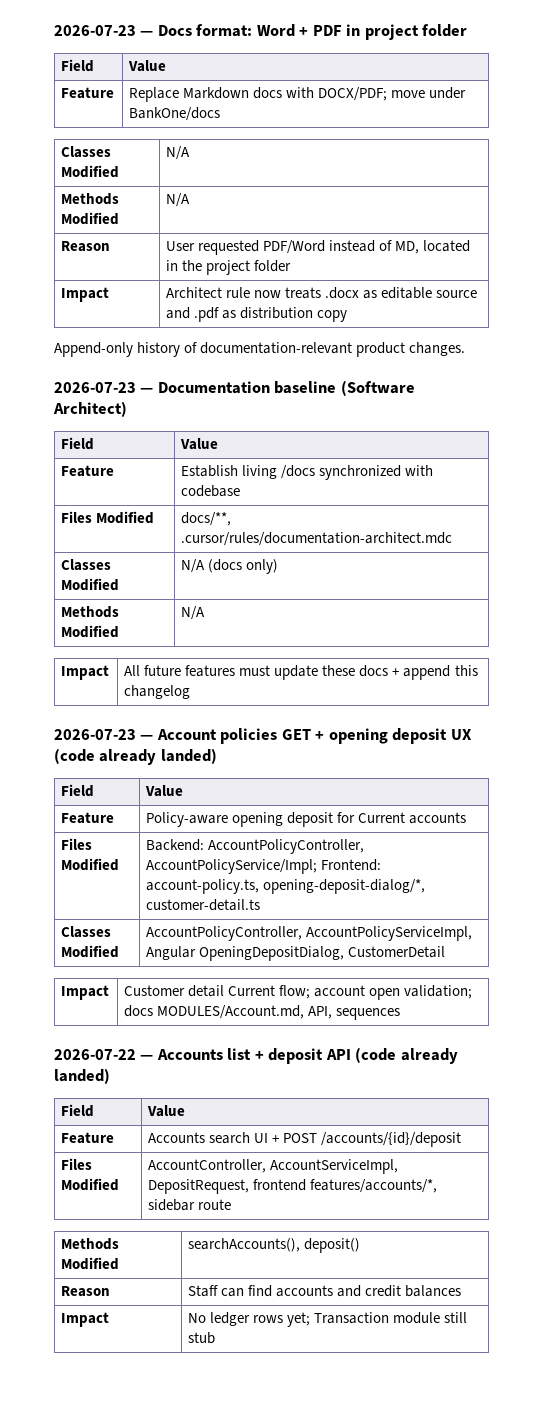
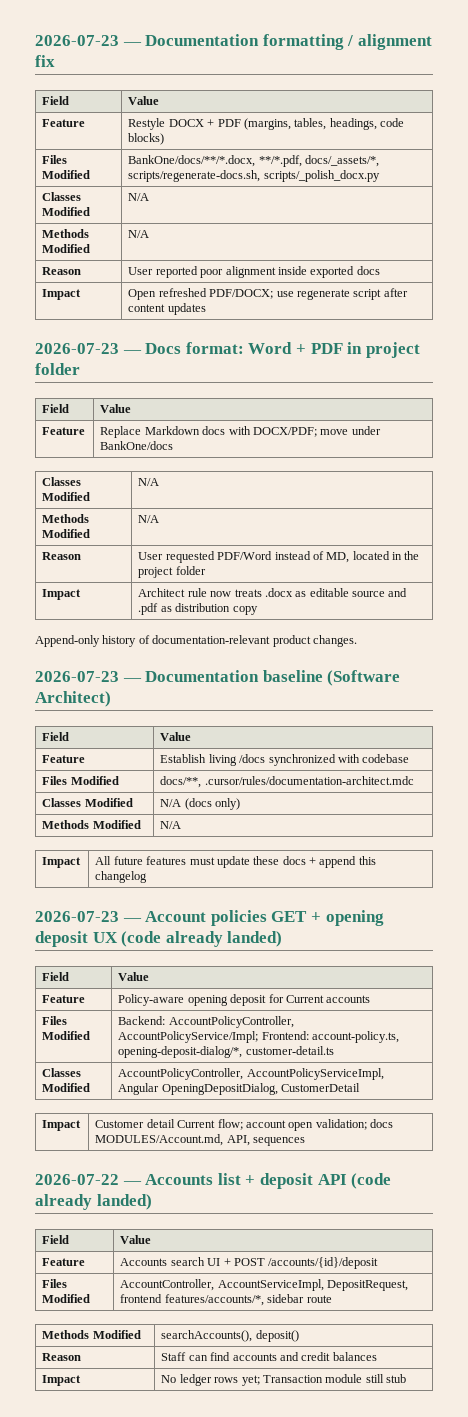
+ 2026-07-23 — Documentation formatting / alignment fix
+ Field | Value
+ Feature | Restyle DOCX + PDF (margins, tables, headings, code blocks)
+ Files Modified | BankOne/docs/**/*.docx, **/*.pdf, docs/_assets/*, scripts/regenerate-docs.sh, scripts/_polish_docx.py
+ Classes Modified | N/A
+ Methods Modified | N/A
+ Reason | User reported poor alignment inside exported docs
+ Impact | Open refreshed PDF/DOCX; use regenerate script after content updates

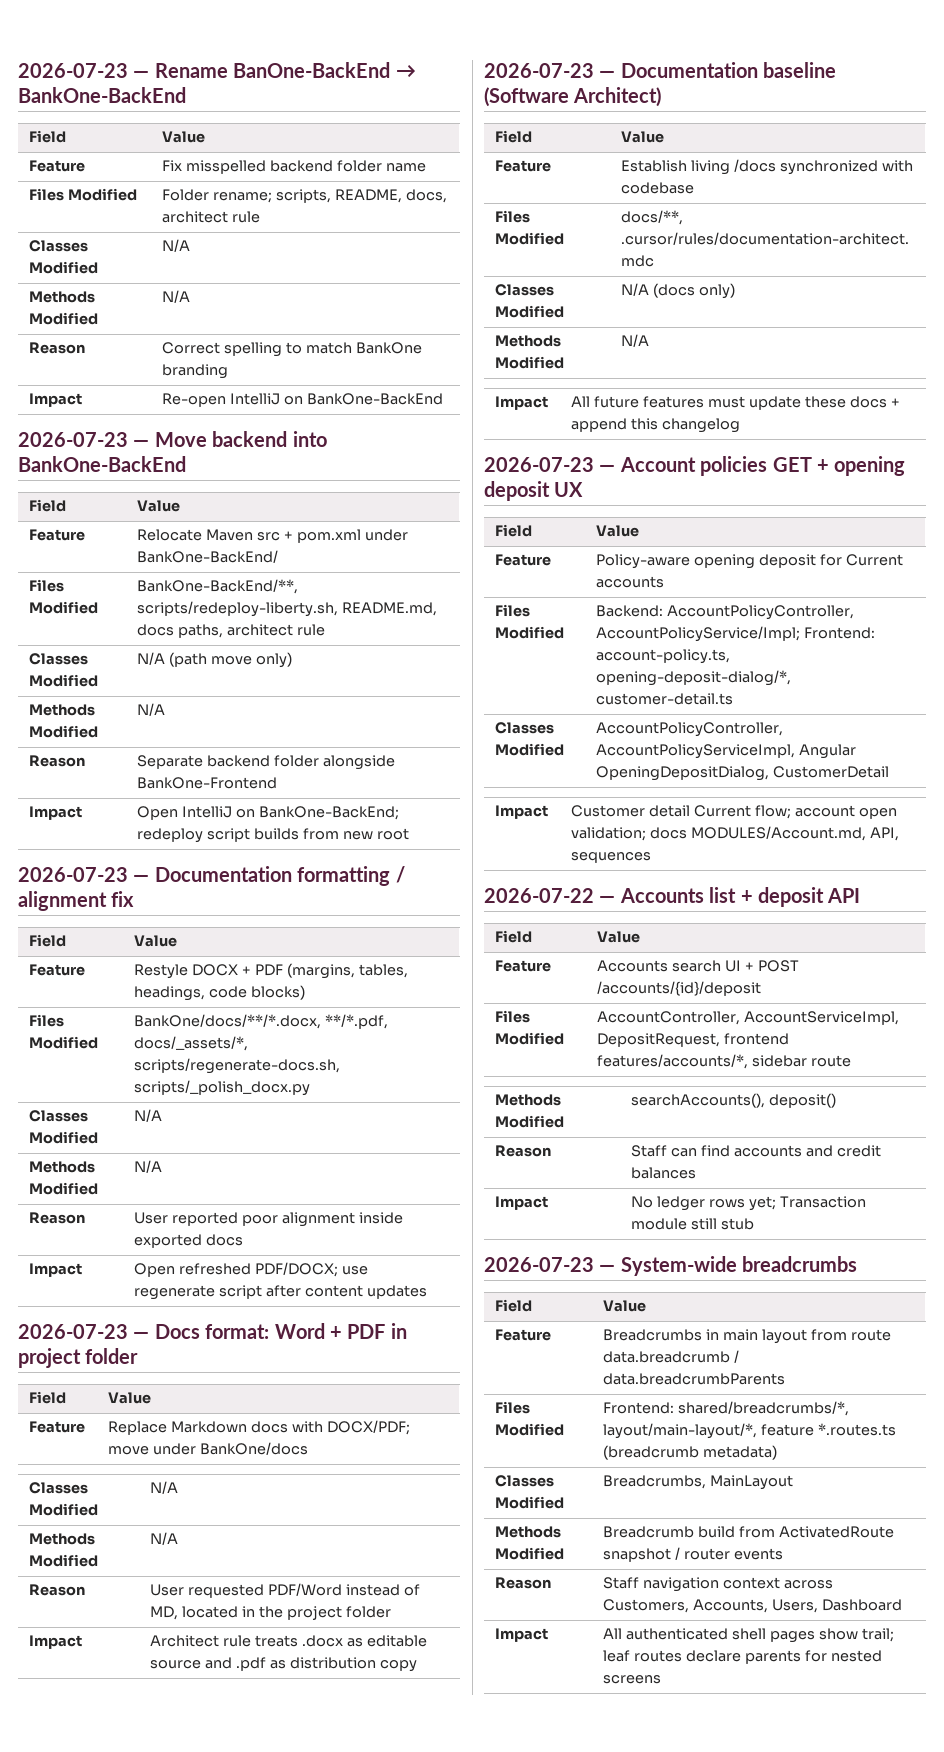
+ 2026-07-23 — Rename BanOne-BackEnd → BankOne-BackEnd
+ Field | Value
+ Feature | Fix misspelled backend folder name
+ Files Modified | Folder rename; scripts, README, docs, architect rule
+ Classes Modified | N/A
+ Methods Modified | N/A
+ Reason | Correct spelling to match BankOne branding
+ Impact | Re-open IntelliJ on BankOne-BackEnd
+ 2026-07-23 — Move backend into BankOne-BackEnd
+ Field | Value
+ Feature | Relocate Maven src + pom.xml under BankOne-BackEnd/
+ Files Modified | BankOne-BackEnd/**, scripts/redeploy-liberty.sh, README.md, docs paths, architect rule
+ Classes Modified | N/A (path move only)
+ Methods Modified | N/A
+ Reason | Separate backend folder alongside BankOne-Frontend
+ Impact | Open IntelliJ on BankOne-BackEnd; redeploy script builds from new root
- Impact | Architect rule now treats .docx as editable source and .pdf as distribution copy
+ Impact | Architect rule treats .docx as editable source and .pdf as distribution copy
- Append-only history of documentation-relevant product changes.
- 2026-07-23 — Account policies GET + opening deposit UX (code already landed)
+ 2026-07-23 — Account policies GET + opening deposit UX
- 2026-07-22 — Accounts list + deposit API (code already landed)
+ 2026-07-22 — Accounts list + deposit API
+ 2026-07-23 — System-wide breadcrumbs
+ Field | Value
+ Feature | Breadcrumbs in main layout from route data.breadcrumb / data.breadcrumbParents
+ Files Modified | Frontend: shared/breadcrumbs/*, layout/main-layout/*, feature *.routes.ts (breadcrumb metadata)
+ Classes Modified | Breadcrumbs, MainLayout
+ Methods Modified | Breadcrumb build from ActivatedRoute snapshot / router events
+ Reason | Staff navigation context across Customers, Accounts, Users, Dashboard
+ Impact | All authenticated shell pages show trail; leaf routes declare parents for nested screens

